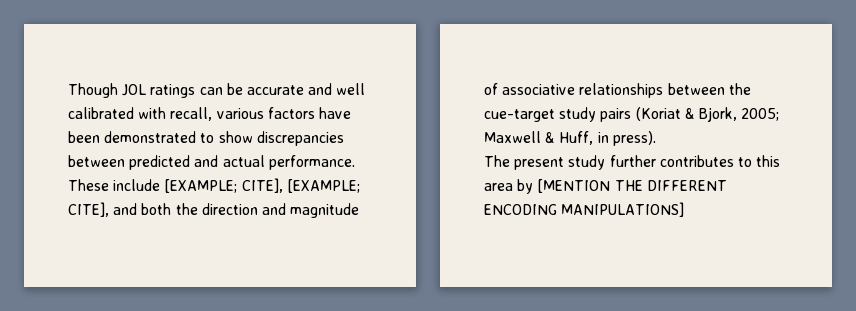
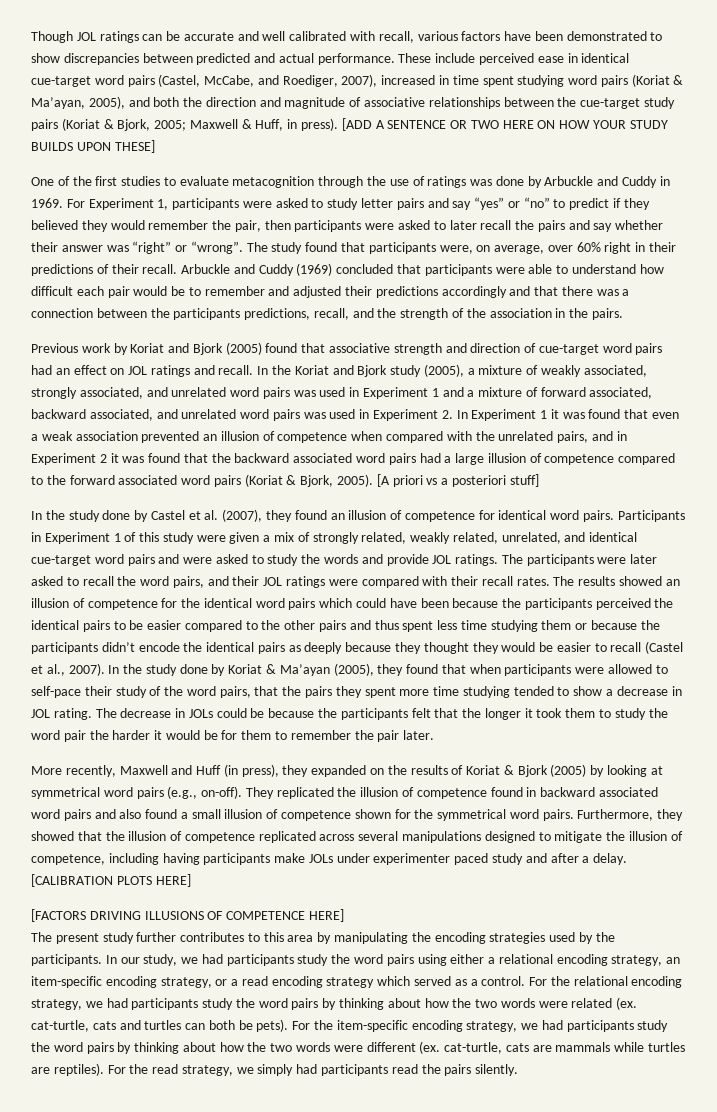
- These include [EXAMPLE; CITE], [EXAMPLE; CITE], and both the direction and magnitude of associative relationships between the cue-target study pairs (Koriat & Bjork, 2005; Maxwell & Huff, in press).
+ These include perceived ease in identical cue-target word pairs (Castel, McCabe, and Roediger, 2007), increased in time spent studying word pairs (Koriat & Ma’ayan, 2005), and both the direction and magnitude of associative relationships between the cue-target study pairs (Koriat & Bjork, 2005; Maxwell & Huff, in press). [ADD A SENTENCE OR TWO HERE ON HOW YOUR STUDY BUILDS UPON THESE]
+ One of the first studies to evaluate metacognition through the use of ratings was done by Arbuckle and Cuddy in 1969. For Experiment 1, participants were asked to study letter pairs and say “yes” or “no” to predict if they believed they would remember the pair, then participants were asked to later recall the pairs and say whether their answer was “right” or “wrong”. The study found that participants were, on average, over 60% right in their predictions of their recall. Arbuckle and Cuddy (1969) concluded that participants were able to understand how difficult each pair would be to remember and adjusted their predictions accordingly and that there was a connection between the participants predictions, recall, and the strength of the association in the pairs.
+ Previous work by Koriat and Bjork (2005) found that associative strength and direction of cue-target word pairs had an effect on JOL ratings and recall. In the Koriat and Bjork study (2005), a mixture of weakly associated, strongly associated, and unrelated word pairs was used in Experiment 1 and a mixture of forward associated, backward associated, and unrelated word pairs was used in Experiment 2. In Experiment 1 it was found that even a weak association prevented an illusion of competence when compared with the unrelated pairs, and in Experiment 2 it was found that the backward associated word pairs had a large illusion of competence compared to the forward associated word pairs (Koriat & Bjork, 2005). [A priori vs a posteriori stuff]
+ In the study done by Castel et al. (2007), they found an illusion of competence for identical word pairs. Participants in Experiment 1 of this study were given a mix of strongly related, weakly related, unrelated, and identical cue-target word pairs and were asked to study the words and provide JOL ratings. The participants were later asked to recall the word pairs, and their JOL ratings were compared with their recall rates. The results showed an illusion of competence for the identical word pairs which could have been because the participants perceived the identical pairs to be easier compared to the other pairs and thus spent less time studying them or because the participants didn’t encode the identical pairs as deeply because they thought they would be easier to recall (Castel et al., 2007). In the study done by Koriat & Ma’ayan (2005), they found that when participants were allowed to self-pace their study of the word pairs, that the pairs they spent more time studying tended to show a decrease in JOL rating. The decrease in JOLs could be because the participants felt that the longer it took them to study the word pair the harder it would be for them to remember the pair later.
+ More recently, Maxwell and Huff (in press), they expanded on the results of Koriat & Bjork (2005) by looking at symmetrical word pairs (e.g., on-off). They replicated the illusion of competence found in backward associated word pairs and also found a small illusion of competence shown for the symmetrical word pairs. Furthermore, they showed that the illusion of competence replicated across several manipulations designed to mitigate the illusion of competence, including having participants make JOLs under experimenter paced study and after a delay. [CALIBRATION PLOTS HERE]
+ [FACTORS DRIVING ILLUSIONS OF COMPETENCE HERE]
- The present study further contributes to this area by [MENTION THE DIFFERENT ENCODING MANIPULATIONS]
+ The present study further contributes to this area by manipulating the encoding strategies used by the participants. In our study, we had participants study the word pairs using either a relational encoding strategy, an item-specific encoding strategy, or a read encoding strategy which served as a control. For the relational encoding strategy, we had participants study the word pairs by thinking about how the two words were related (ex. cat-turtle, cats and turtles can both be pets). For the item-specific encoding strategy, we had participants study the word pairs by thinking about how the two words were different (ex. cat-turtle, cats are mammals while turtles are reptiles). For the read strategy, we simply had participants read the pairs silently.

